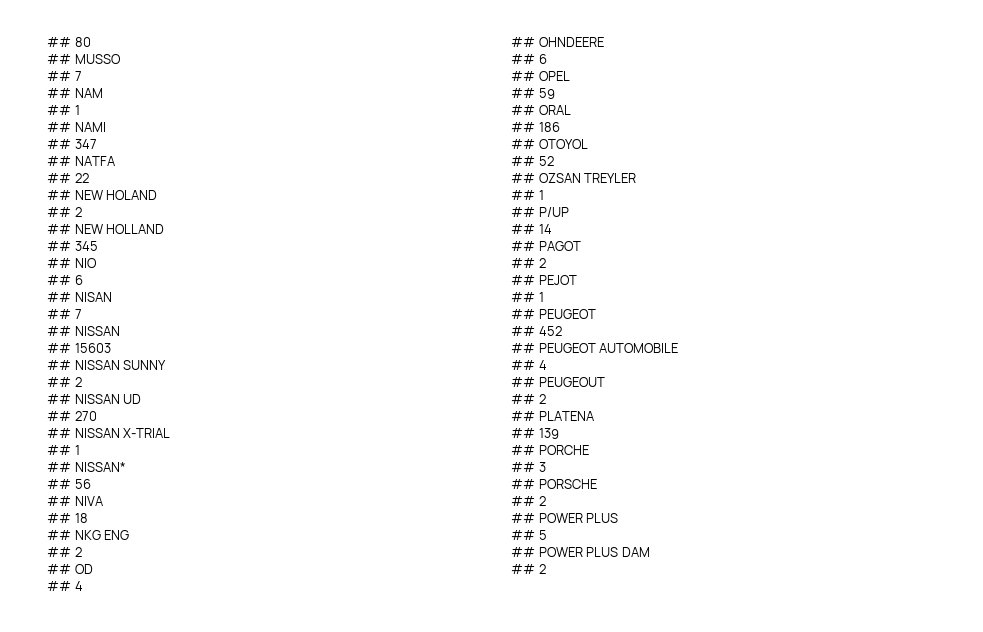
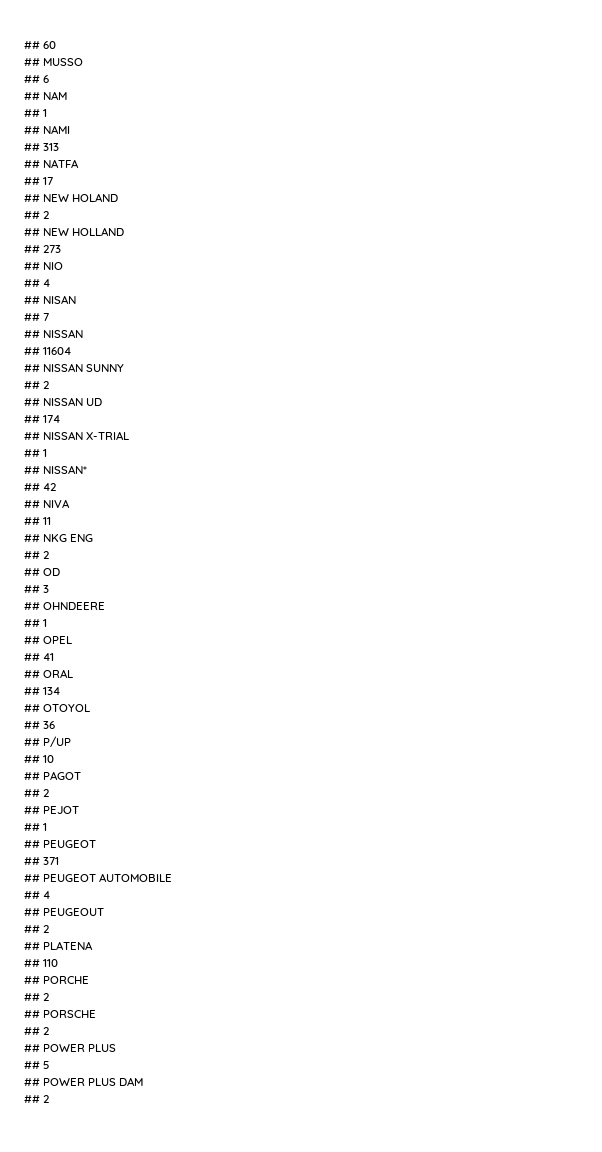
- ## 80
+ ## 60
  ## MUSSO
- ## 7
+ ## 6
- ## 347
+ ## 313
- ## 22
+ ## 17
- ## 345
+ ## 273
  ## NIO
- ## 6
+ ## 4
- ## 15603
+ ## 11604
- ## 270
+ ## 174
- ## 56
+ ## 42
- ## 18
+ ## 11
  ## OD
- ## 4
+ ## 3
  ## OHNDEERE
- ## 6
+ ## 1
- ## 59
+ ## 41
- ## 186
+ ## 134
- ## 52
- ## OZSAN TREYLER
- ## 1
+ ## 36
- ## 14
+ ## 10
- ## 452
+ ## 371
- ## 139
+ ## 110
  ## PORCHE
- ## 3
+ ## 2

